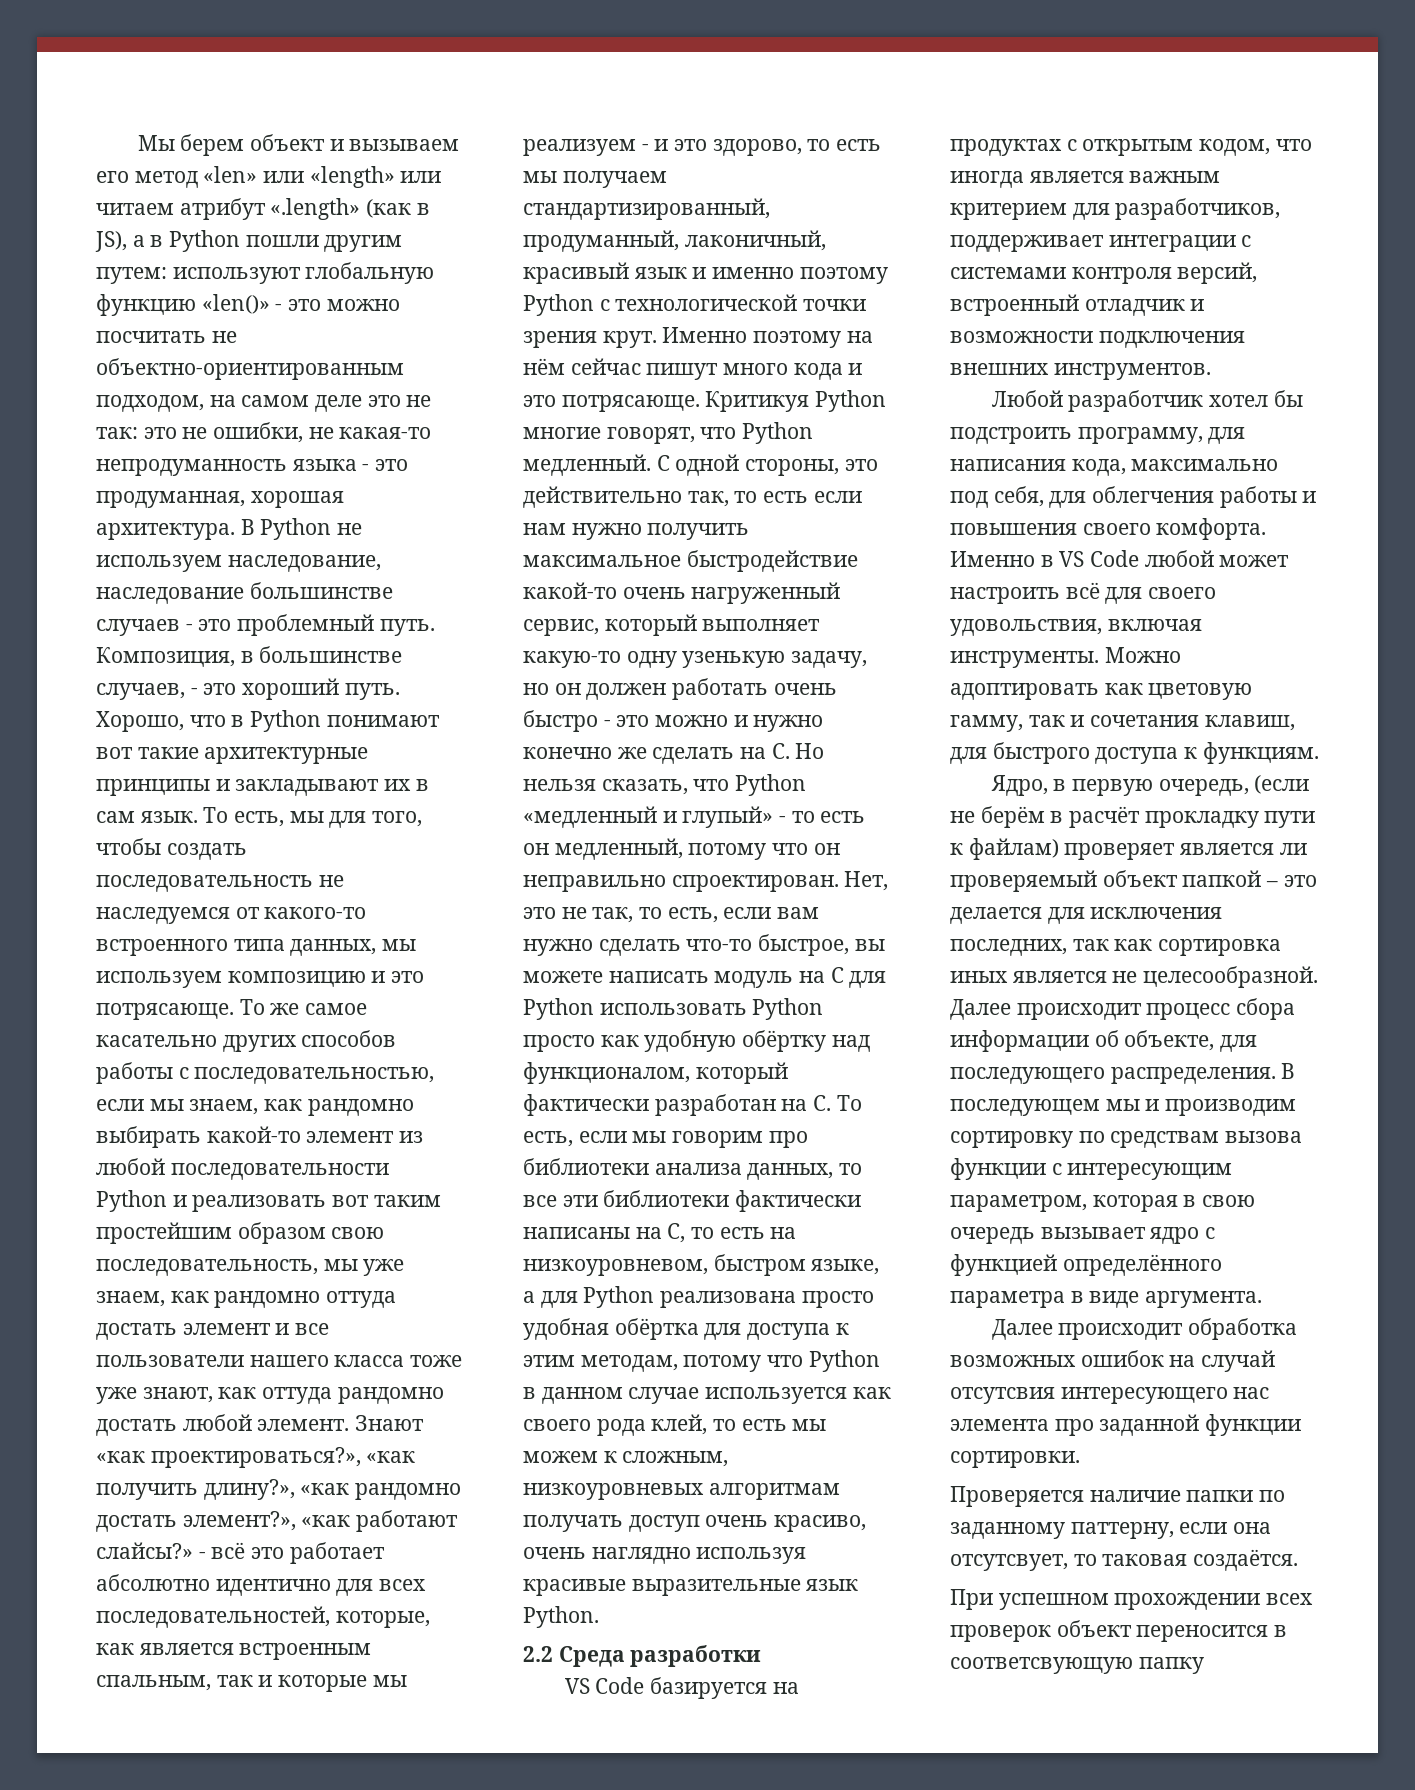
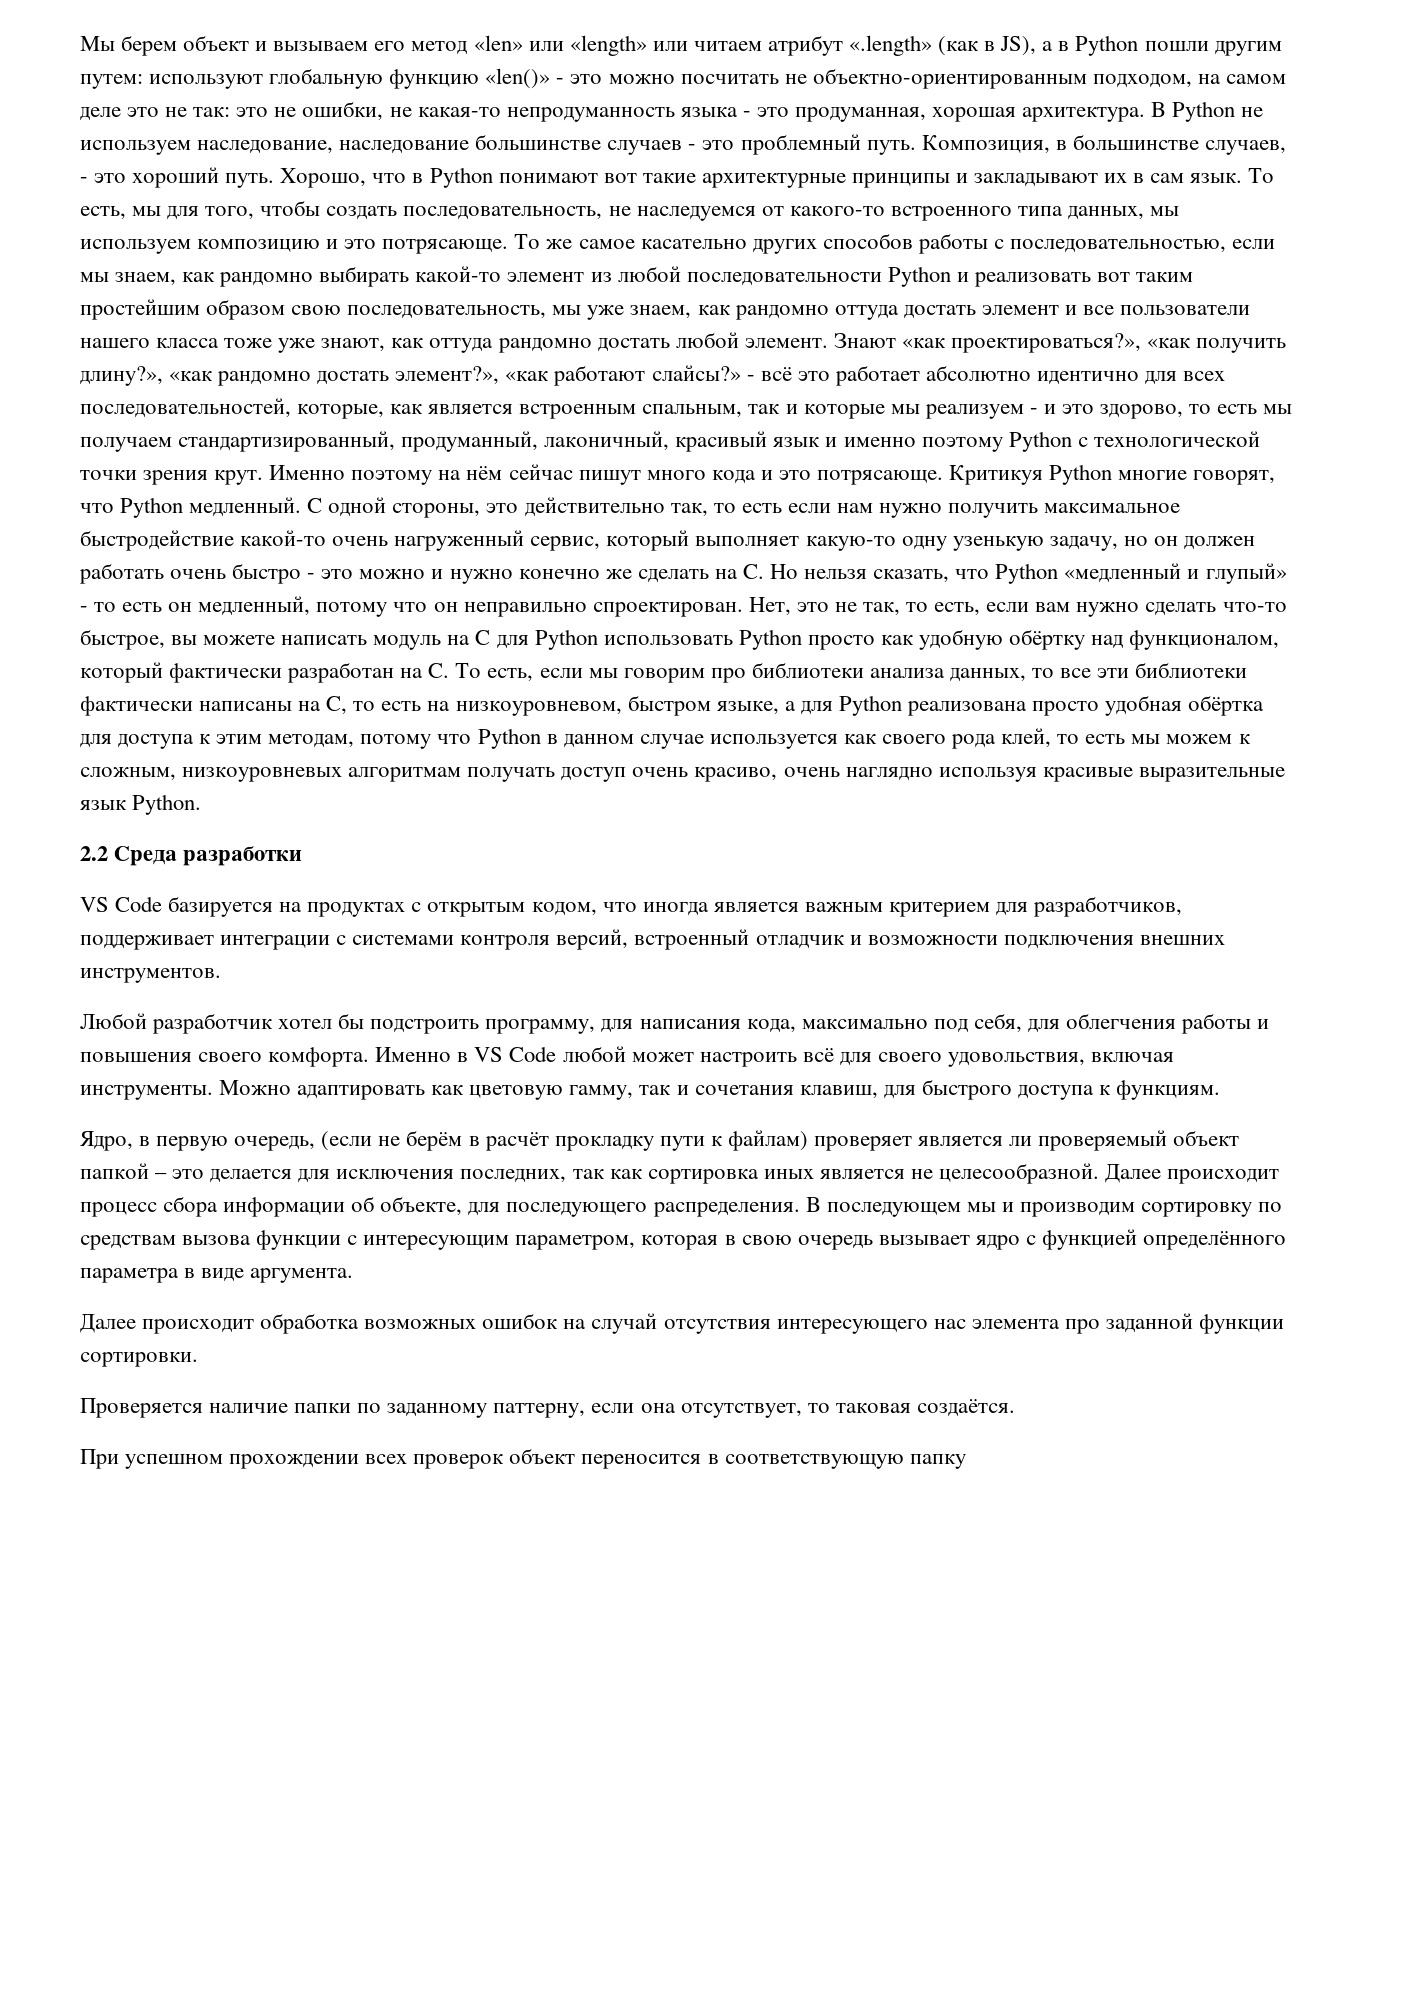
- То есть, мы для того, чтобы создать последовательность не наследуемся от какого-то встроенного типа данных, мы используем композицию и это потрясающе.
+ То есть, мы для того, чтобы создать последовательность, не наследуемся от какого-то встроенного типа данных, мы используем композицию и это потрясающе.
- Можно адоптировать как цветовую гамму, так и сочетания клавиш, для быстрого доступа к функциям.
+ Можно адаптировать как цветовую гамму, так и сочетания клавиш, для быстрого доступа к функциям.
- Далее происходит обработка возможных ошибок на случай отсутсвия интересующего нас элемента про заданной функции сортировки.
+ Далее происходит обработка возможных ошибок на случай отсутствия интересующего нас элемента про заданной функции сортировки.
- Проверяется наличие папки по заданному паттерну, если она отсутсвует, то таковая создаётся.
+ Проверяется наличие папки по заданному паттерну, если она отсутствует, то таковая создаётся.
- При успешном прохождении всех проверок объект переносится в соответсвующую папку
+ При успешном прохождении всех проверок объект переносится в соответствующую папку

